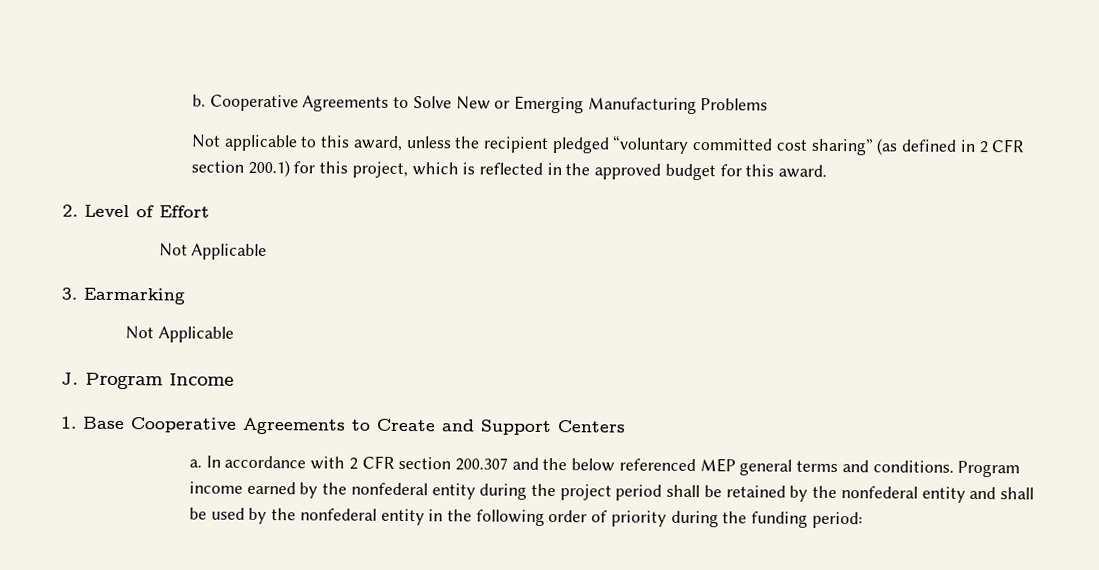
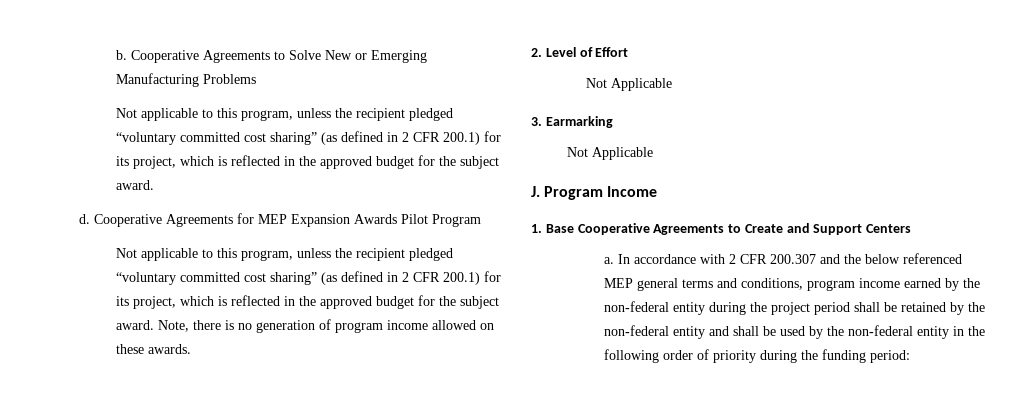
  Cooperative Agreements to Solve New or Emerging Manufacturing Problems
- Not applicable to this award, unless the recipient pledged “voluntary committed cost sharing” (as defined in 2 CFR section 200.1) for this project, which is reflected in the approved budget for this award.
+ Not applicable to this program, unless the recipient pledged “voluntary committed cost sharing” (as defined in 2 CFR 200.1) for its project, which is reflected in the approved budget for the subject award.
+ d. Cooperative Agreements for MEP Expansion Awards Pilot Program
+ Not applicable to this program, unless the recipient pledged “voluntary committed cost sharing” (as defined in 2 CFR 200.1) for its project, which is reflected in the approved budget for the subject award. Note, there is no generation of program income allowed on these awards.
- In accordance with 2 CFR section 200.307 and the below referenced MEP general terms and conditions. Program income earned by the nonfederal entity during the project period shall be retained by the nonfederal entity and shall be used by the nonfederal entity in the following order of priority during the funding period:
+ In accordance with 2 CFR 200.307 and the below referenced MEP general terms and conditions, program income earned by the non-federal entity during the project period shall be retained by the non-federal entity and shall be used by the non-federal entity in the following order of priority during the funding period:

